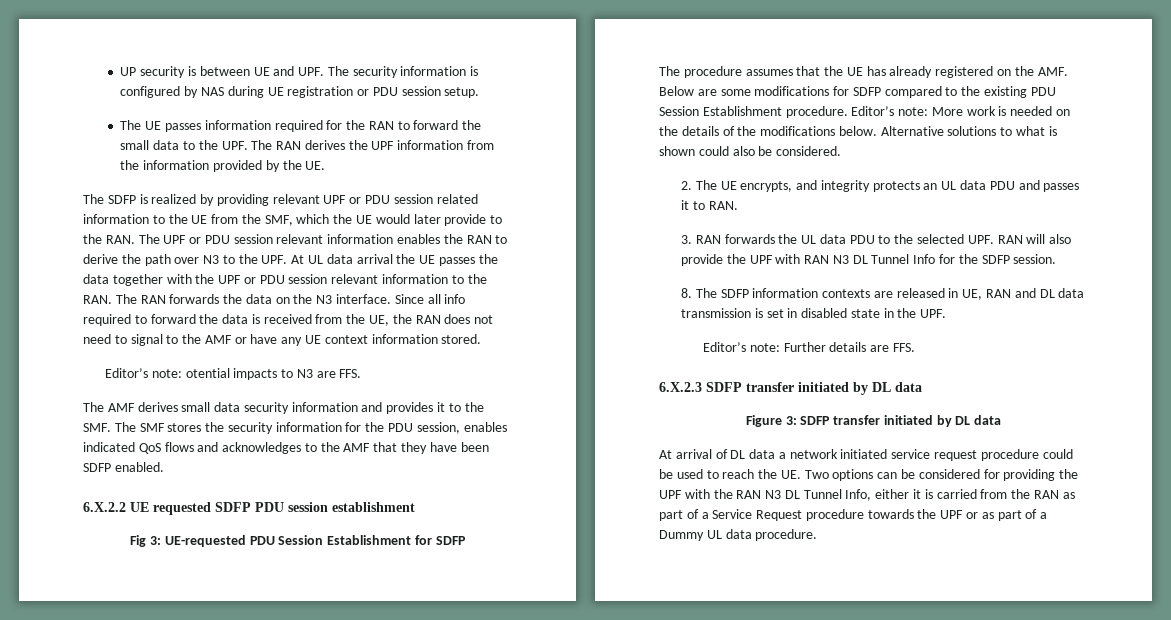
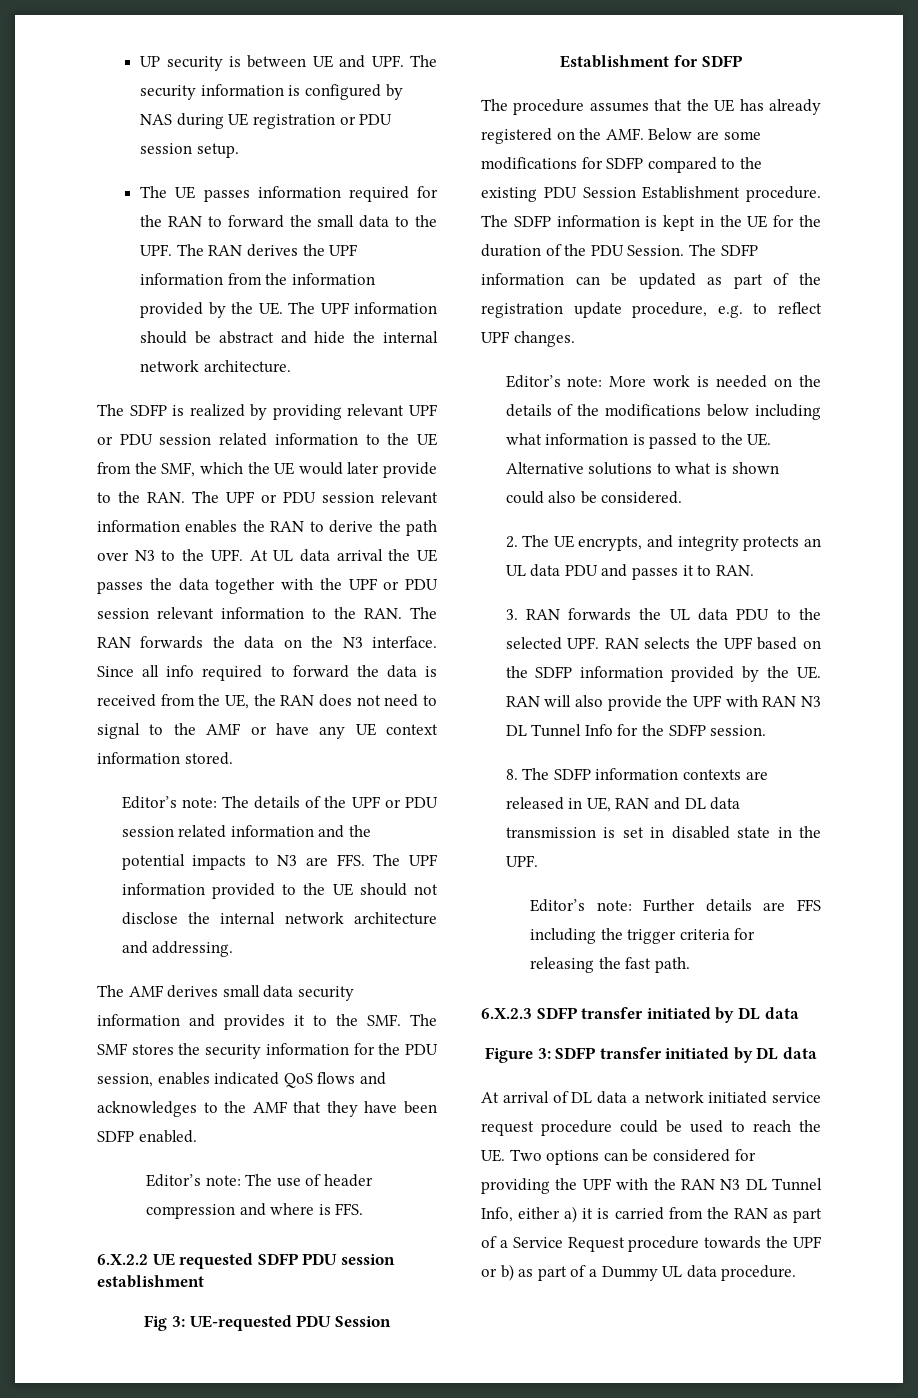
- The UE passes information required for the RAN to forward the small data to the UPF. The RAN derives the UPF information from the information provided by the UE.
+ The UE passes information required for the RAN to forward the small data to the UPF. The RAN derives the UPF information from the information provided by the UE. The UPF information should be abstract and hide the internal network architecture.
- Editor’s note: otential impacts to N3 are FFS.
+ Editor’s note: The details of the UPF or PDU session related information and the potential impacts to N3 are FFS. The UPF information provided to the UE should not disclose the internal network architecture and addressing.
+ Editor’s note: The use of header compression and where is FFS.
- The procedure assumes that the UE has already registered on the AMF. Below are some modifications for SDFP compared to the existing PDU Session Establishment procedure. Editor’s note: More work is needed on the details of the modifications below. Alternative solutions to what is shown could also be considered.
+ The procedure assumes that the UE has already registered on the AMF. Below are some modifications for SDFP compared to the existing PDU Session Establishment procedure. The SDFP information is kept in the UE for the duration of the PDU Session. The SDFP information can be updated as part of the registration update procedure, e.g. to reflect UPF changes.
+ Editor’s note: More work is needed on the details of the modifications below including what information is passed to the UE. Alternative solutions to what is shown could also be considered.
- 3. RAN forwards the UL data PDU to the selected UPF. RAN will also provide the UPF with RAN N3 DL Tunnel Info for the SDFP session.
+ 3. RAN forwards the UL data PDU to the selected UPF. RAN selects the UPF based on the SDFP information provided by the UE. RAN will also provide the UPF with RAN N3 DL Tunnel Info for the SDFP session.
- Editor’s note: Further details are FFS.
+ Editor’s note: Further details are FFS including the trigger criteria for releasing the fast path.
- At arrival of DL data a network initiated service request procedure could be used to reach the UE. Two options can be considered for providing the UPF with the RAN N3 DL Tunnel Info, either it is carried from the RAN as part of a Service Request procedure towards the UPF or as part of a Dummy UL data procedure.
+ At arrival of DL data a network initiated service request procedure could be used to reach the UE. Two options can be considered for providing the UPF with the RAN N3 DL Tunnel Info, either a) it is carried from the RAN as part of a Service Request procedure towards the UPF or b) as part of a Dummy UL data procedure.

